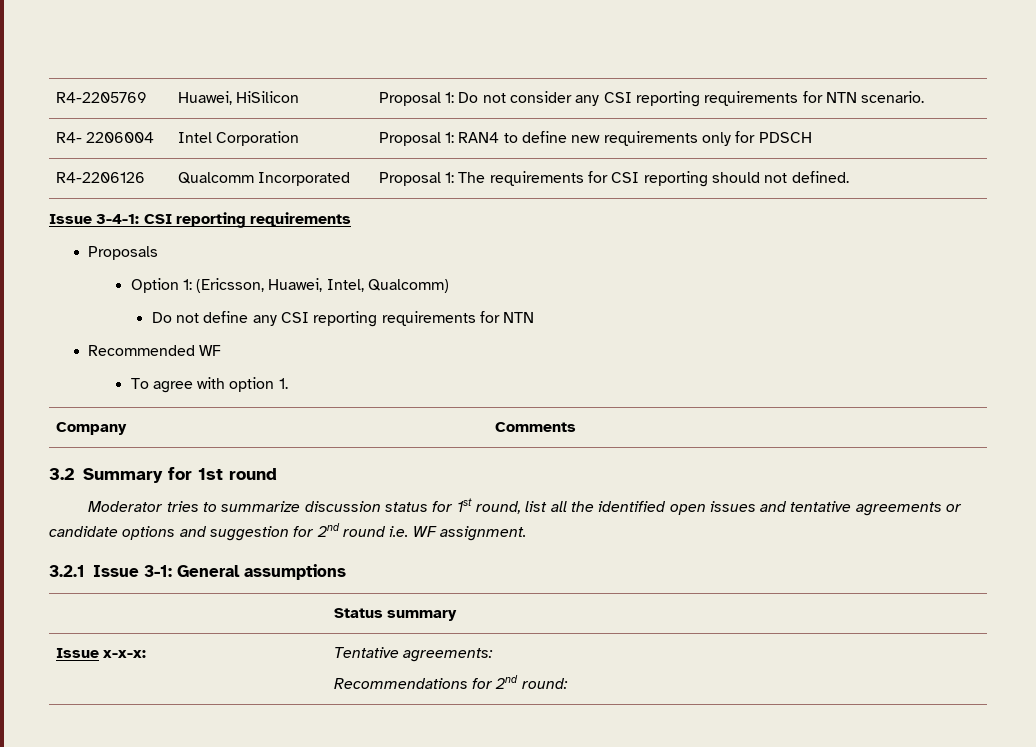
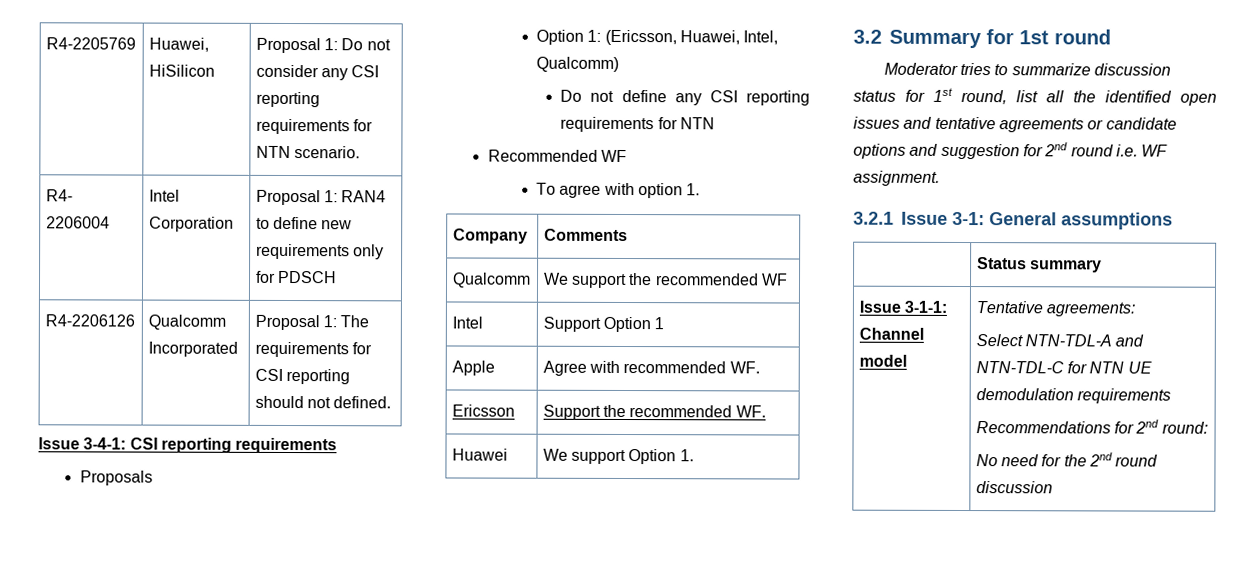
+ Qualcomm | We support the recommended WF
+ Intel | Support Option 1
+ Apple | Agree with recommended WF.
+ Ericsson | Support the recommended WF.
+ Huawei | We support Option 1.
- Issue x-x-x: | Tentative agreements:
+ Issue 3-1-1: Channel model | Tentative agreements:
+ Select NTN-TDL-A and NTN-TDL-C for NTN UE demodulation requirements
  Recommendations for 2nd round:
+ No need for the 2nd round discussion

